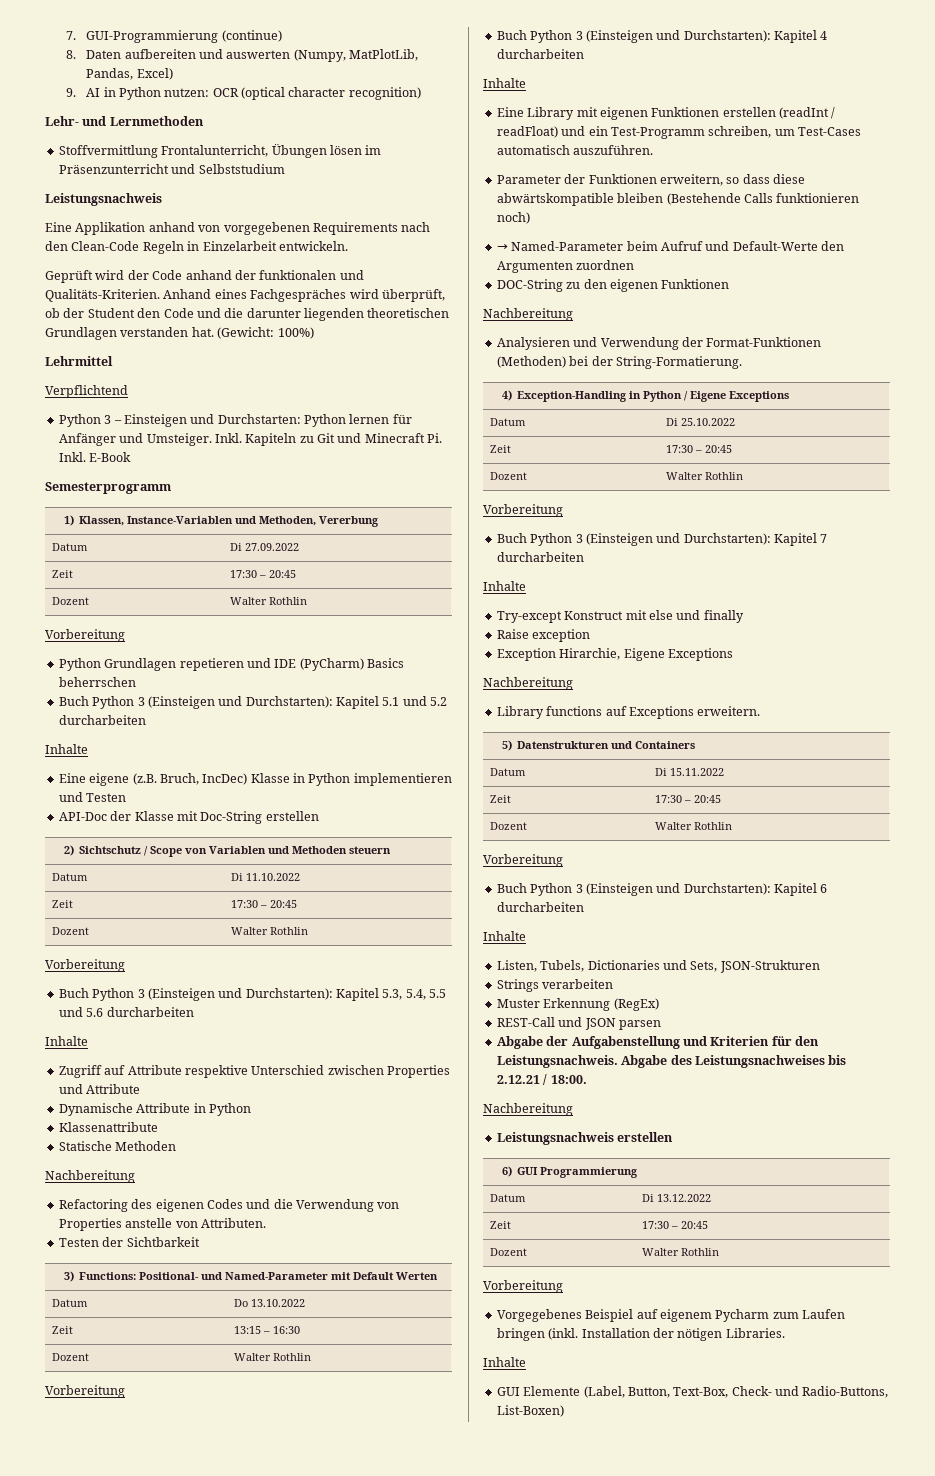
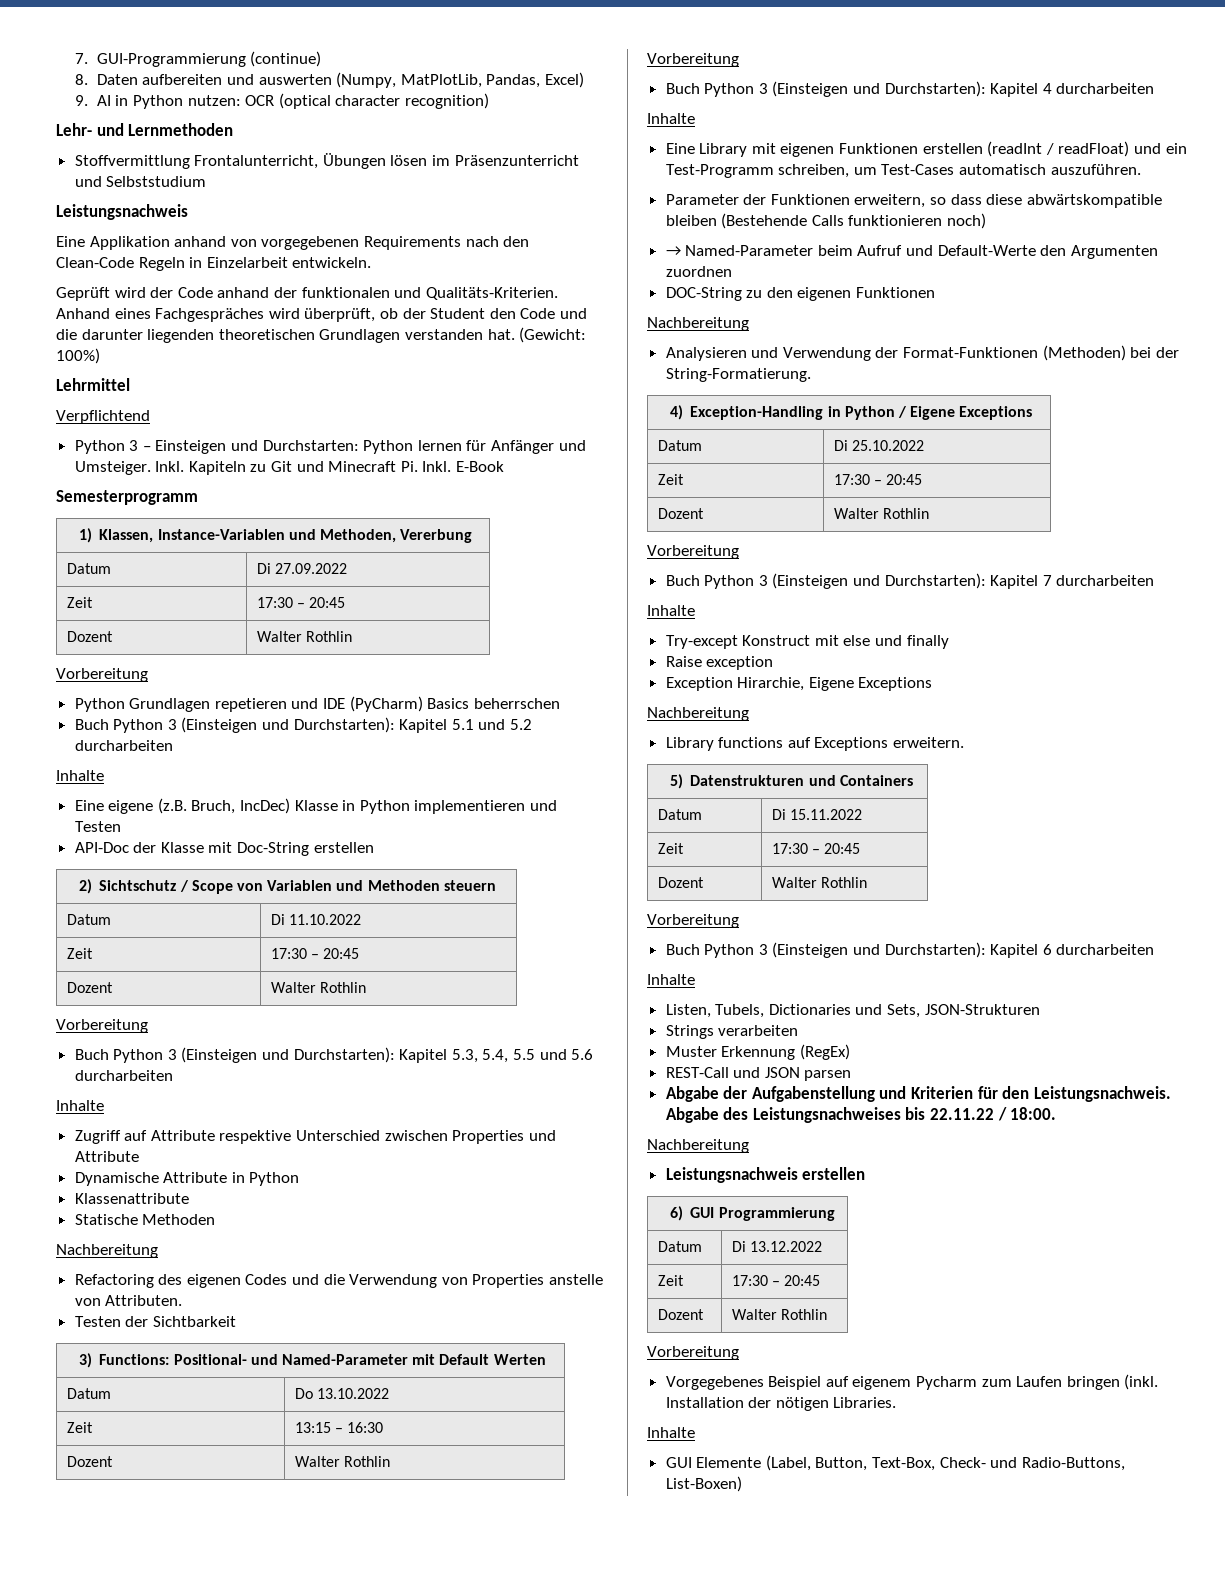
- Abgabe des Leistungsnachweises bis 2.12.21 / 18:00.
+ Abgabe des Leistungsnachweises bis 22.11.22 / 18:00.

